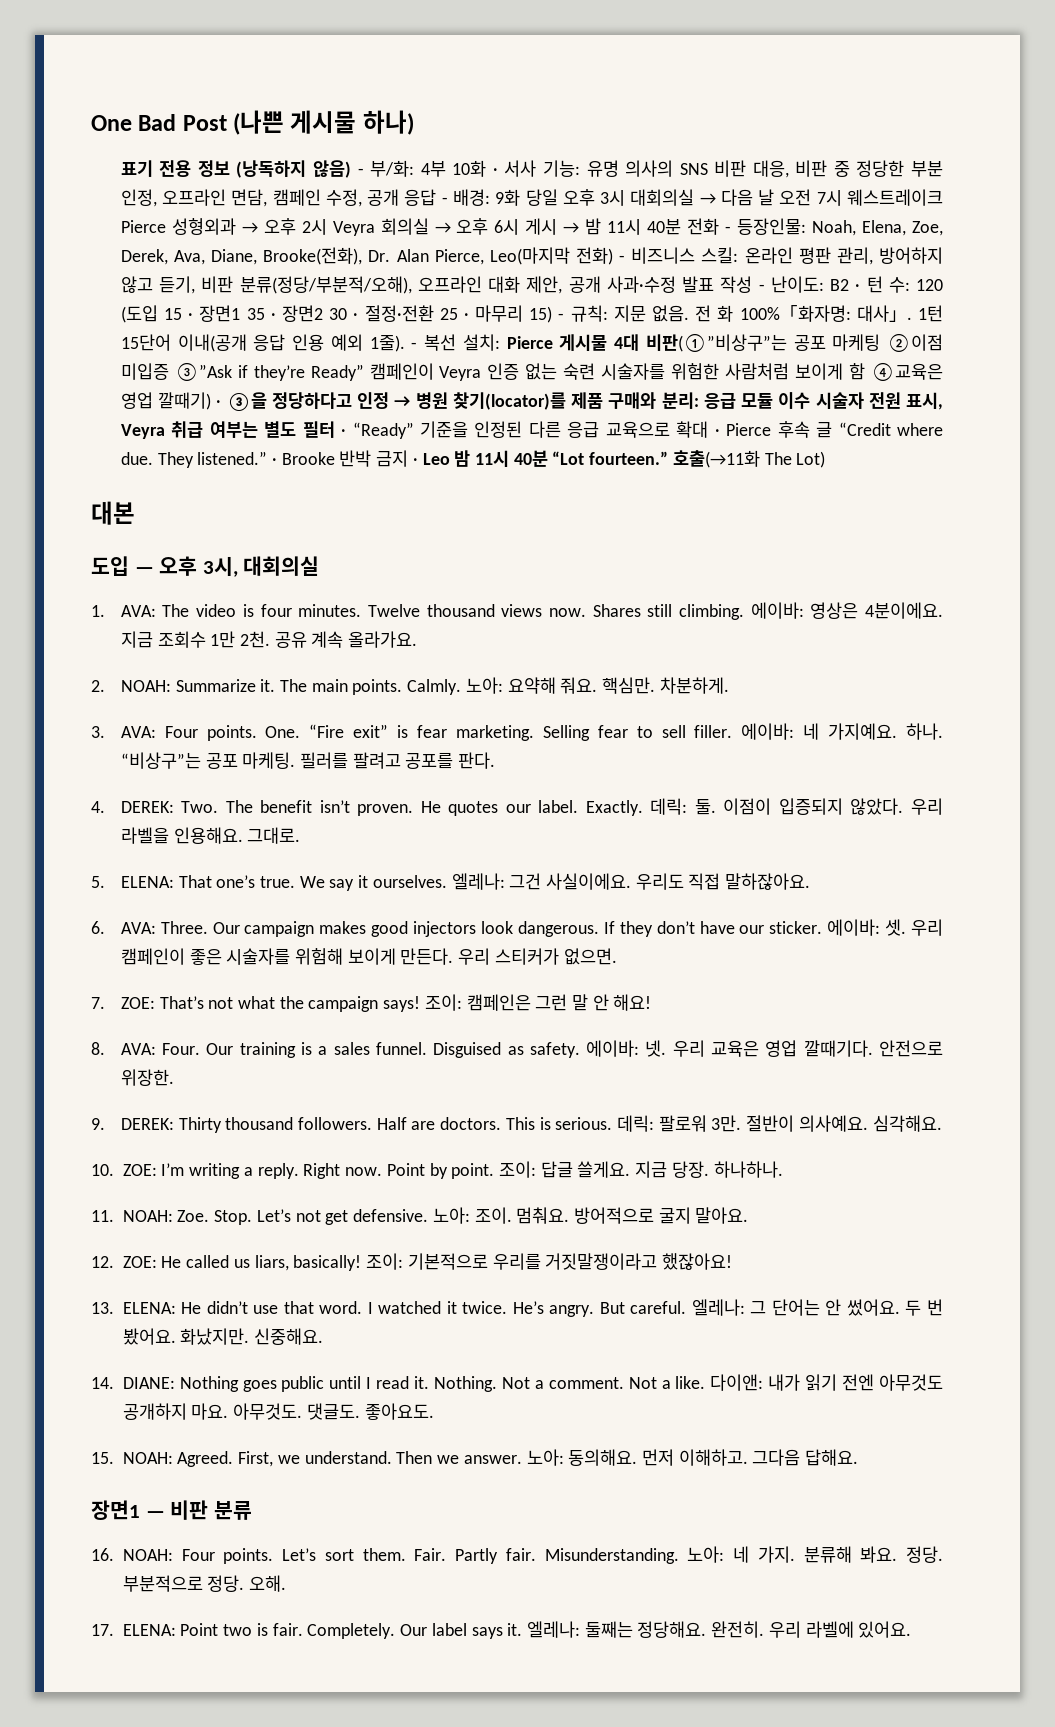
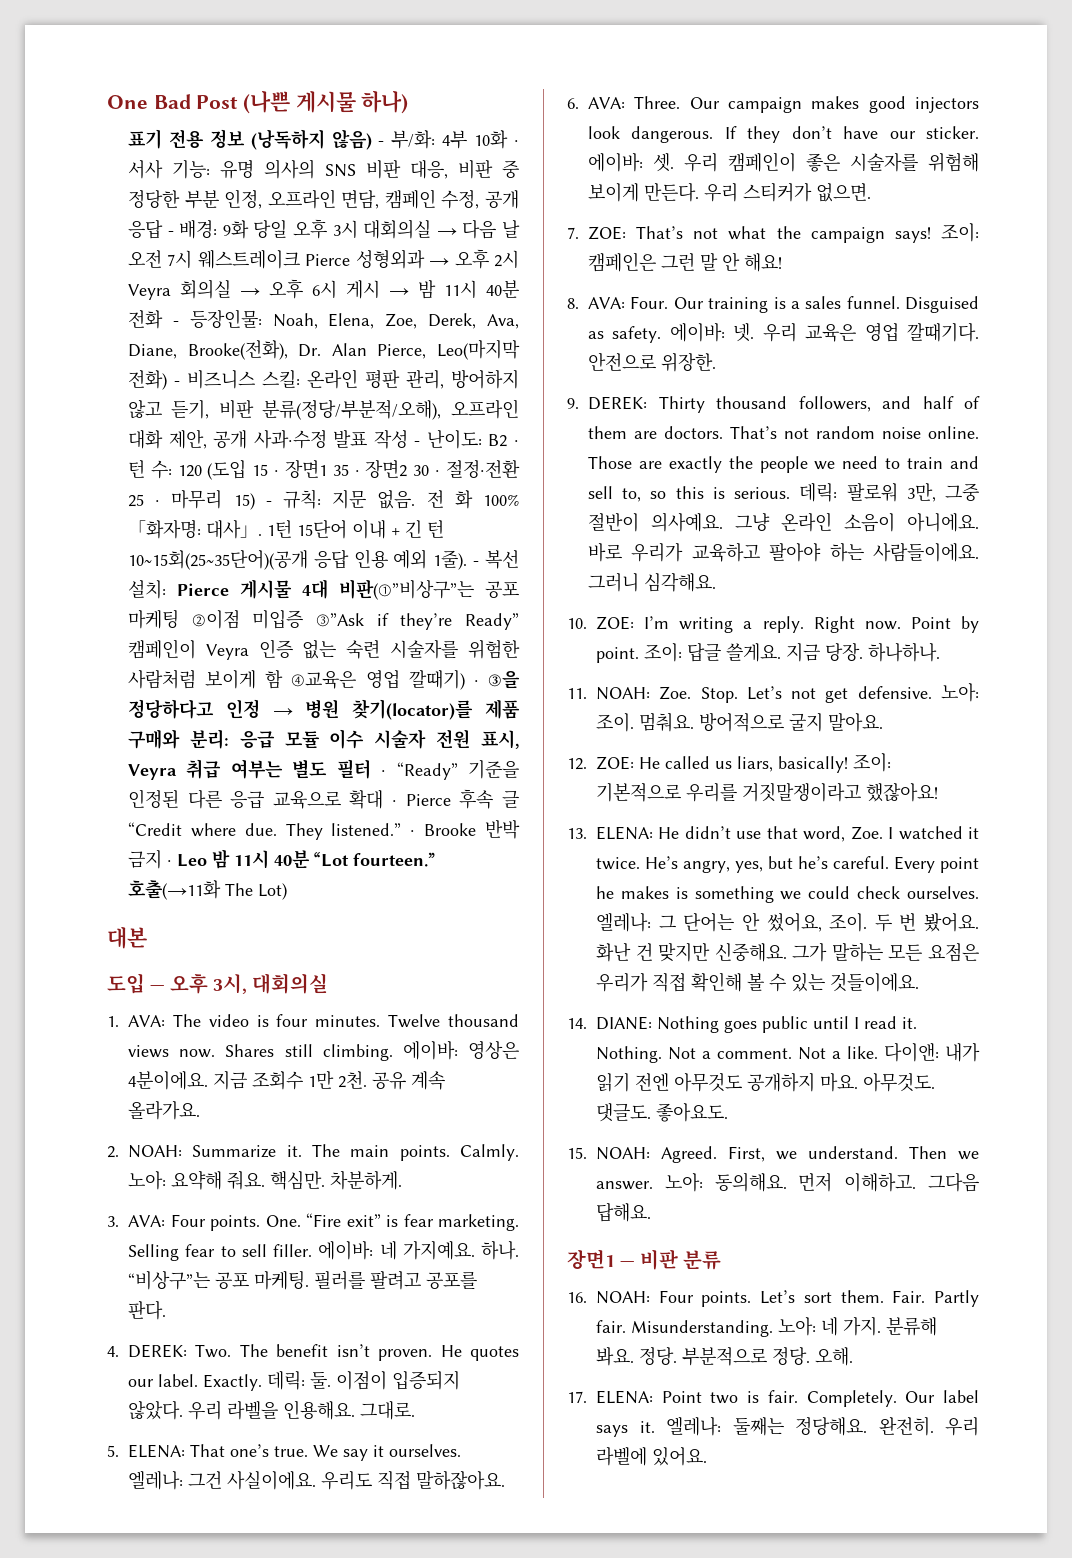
- 1턴 15단어 이내(공개 응답 인용 예외 1줄).
+ 1턴 15단어 이내 + 긴 턴 10~15회(25~35단어)(공개 응답 인용 예외 1줄).
- 9. DEREK: Thirty thousand followers. Half are doctors. This is serious. 데릭: 팔로워 3만. 절반이 의사예요. 심각해요.
+ 9. DEREK: Thirty thousand followers, and half of them are doctors. That’s not random noise online. Those are exactly the people we need to train and sell to, so this is serious. 데릭: 팔로워 3만, 그중 절반이 의사예요. 그냥 온라인 소음이 아니에요. 바로 우리가 교육하고 팔아야 하는 사람들이에요. 그러니 심각해요.
- 13. ELENA: He didn’t use that word. I watched it twice.
+ 13. ELENA: He didn’t use that word, Zoe. I watched it twice.
- He’s angry. But careful.
+ He’s angry, yes, but he’s careful. Every point he makes is something we could check ourselves.
- 엘레나: 그 단어는 안 썼어요.
+ 엘레나: 그 단어는 안 썼어요, 조이.
- 화났지만. 신중해요.
+ 화난 건 맞지만 신중해요. 그가 말하는 모든 요점은 우리가 직접 확인해 볼 수 있는 것들이에요.

